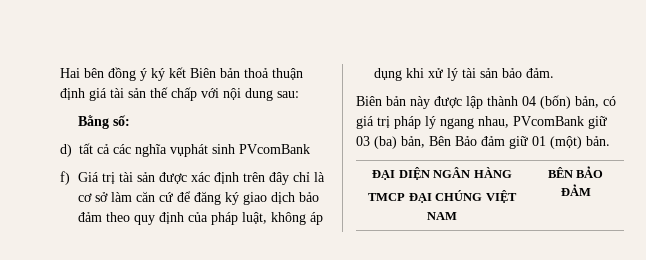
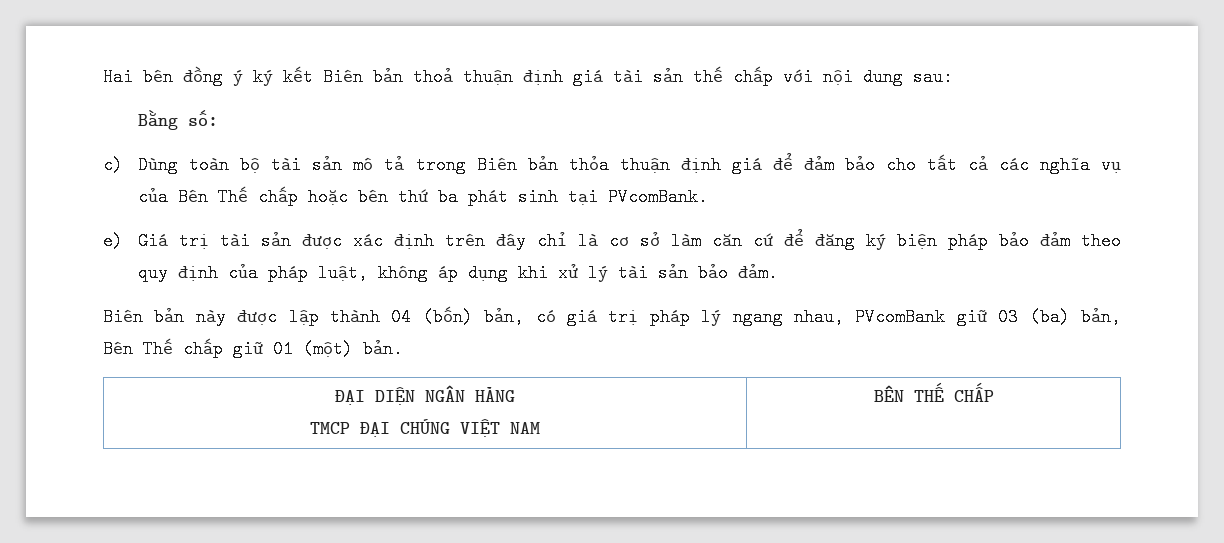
- d) tất cả các nghĩa vụphát sinh PVcomBank
- f) Giá trị tài sản được xác định trên đây chỉ là cơ sở làm căn cứ để đăng ký giao dịch bảo đảm theo quy định của pháp luật, không áp dụng khi xử lý tài sản bảo đảm.
+ c) Dùng toàn bộ tài sản mô tả trong Biên bản thỏa thuận định giá để đảm bảo cho tất cả các nghĩa vụ của Bên Thế chấp hoặc bên thứ ba phát sinh tại PVcomBank.
+ e) Giá trị tài sản được xác định trên đây chỉ là cơ sở làm căn cứ để đăng ký biện pháp bảo đảm theo quy định của pháp luật, không áp dụng khi xử lý tài sản bảo đảm.
- Biên bản này được lập thành 04 (bốn) bản, có giá trị pháp lý ngang nhau, PVcomBank giữ 03 (ba) bản, Bên Bảo đảm giữ 01 (một) bản.
+ Biên bản này được lập thành 04 (bốn) bản, có giá trị pháp lý ngang nhau, PVcomBank giữ 03 (ba) bản, Bên Thế chấp giữ 01 (một) bản.
  ĐẠI DIỆN NGÂN HÀNG
- TMCP ĐẠI CHÚNG VIỆT NAM | BÊN BẢO ĐẢM
+ TMCP ĐẠI CHÚNG VIỆT NAM | BÊN THẾ CHẤP

